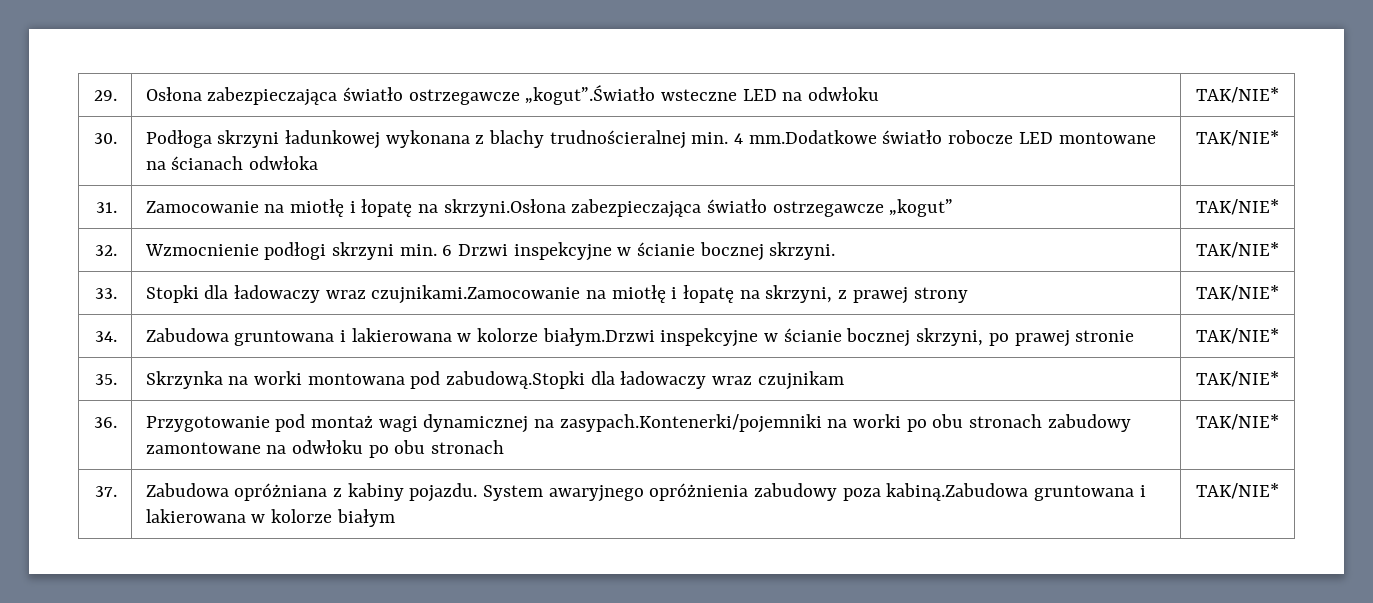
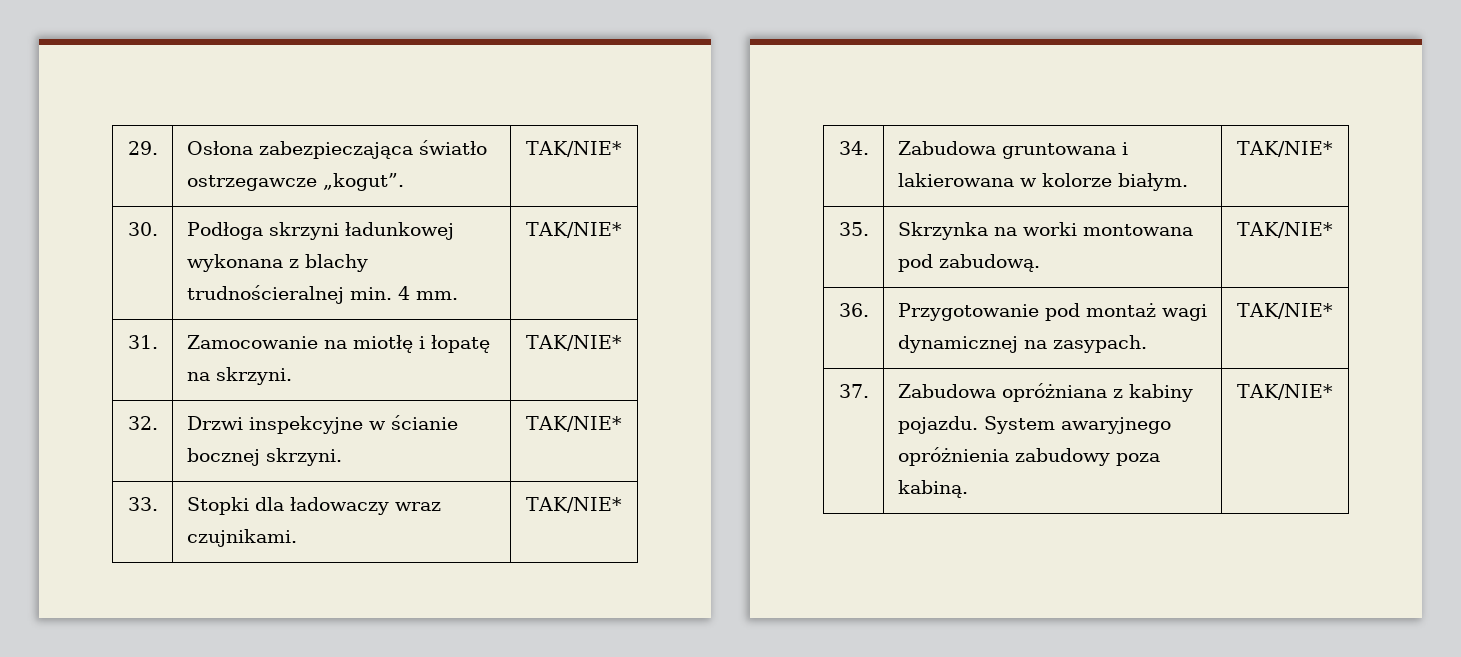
- 29. | Osłona zabezpieczająca światło ostrzegawcze „kogut”.Światło wsteczne LED na odwłoku | TAK/NIE*
+ 29. | Osłona zabezpieczająca światło ostrzegawcze „kogut”. | TAK/NIE*
- 30. | Podłoga skrzyni ładunkowej wykonana z blachy trudnościeralnej min. 4 mm.Dodatkowe światło robocze LED montowane na ścianach odwłoka | TAK/NIE*
+ 30. | Podłoga skrzyni ładunkowej wykonana z blachy trudnościeralnej min. 4 mm. | TAK/NIE*
- 31. | Zamocowanie na miotłę i łopatę na skrzyni.Osłona zabezpieczająca światło ostrzegawcze „kogut” | TAK/NIE*
- 32. | Wzmocnienie podłogi skrzyni min. 6 Drzwi inspekcyjne w ścianie bocznej skrzyni. | TAK/NIE*
+ 31. | Zamocowanie na miotłę i łopatę na skrzyni. | TAK/NIE*
+ 32. | Drzwi inspekcyjne w ścianie bocznej skrzyni. | TAK/NIE*
- 33. | Stopki dla ładowaczy wraz czujnikami.Zamocowanie na miotłę i łopatę na skrzyni, z prawej strony | TAK/NIE*
+ 33. | Stopki dla ładowaczy wraz czujnikami. | TAK/NIE*
- 34. | Zabudowa gruntowana i lakierowana w kolorze białym.Drzwi inspekcyjne w ścianie bocznej skrzyni, po prawej stronie | TAK/NIE*
+ 34. | Zabudowa gruntowana i lakierowana w kolorze białym. | TAK/NIE*
- 35. | Skrzynka na worki montowana pod zabudową.Stopki dla ładowaczy wraz czujnikam | TAK/NIE*
+ 35. | Skrzynka na worki montowana pod zabudową. | TAK/NIE*
- 36. | Przygotowanie pod montaż wagi dynamicznej na zasypach.Kontenerki/pojemniki na worki po obu stronach zabudowy zamontowane na odwłoku po obu stronach | TAK/NIE*
+ 36. | Przygotowanie pod montaż wagi dynamicznej na zasypach. | TAK/NIE*
- 37. | Zabudowa opróżniana z kabiny pojazdu. System awaryjnego opróżnienia zabudowy poza kabiną.Zabudowa gruntowana i lakierowana w kolorze białym | TAK/NIE*
+ 37. | Zabudowa opróżniana z kabiny pojazdu. System awaryjnego opróżnienia zabudowy poza kabiną. | TAK/NIE*

